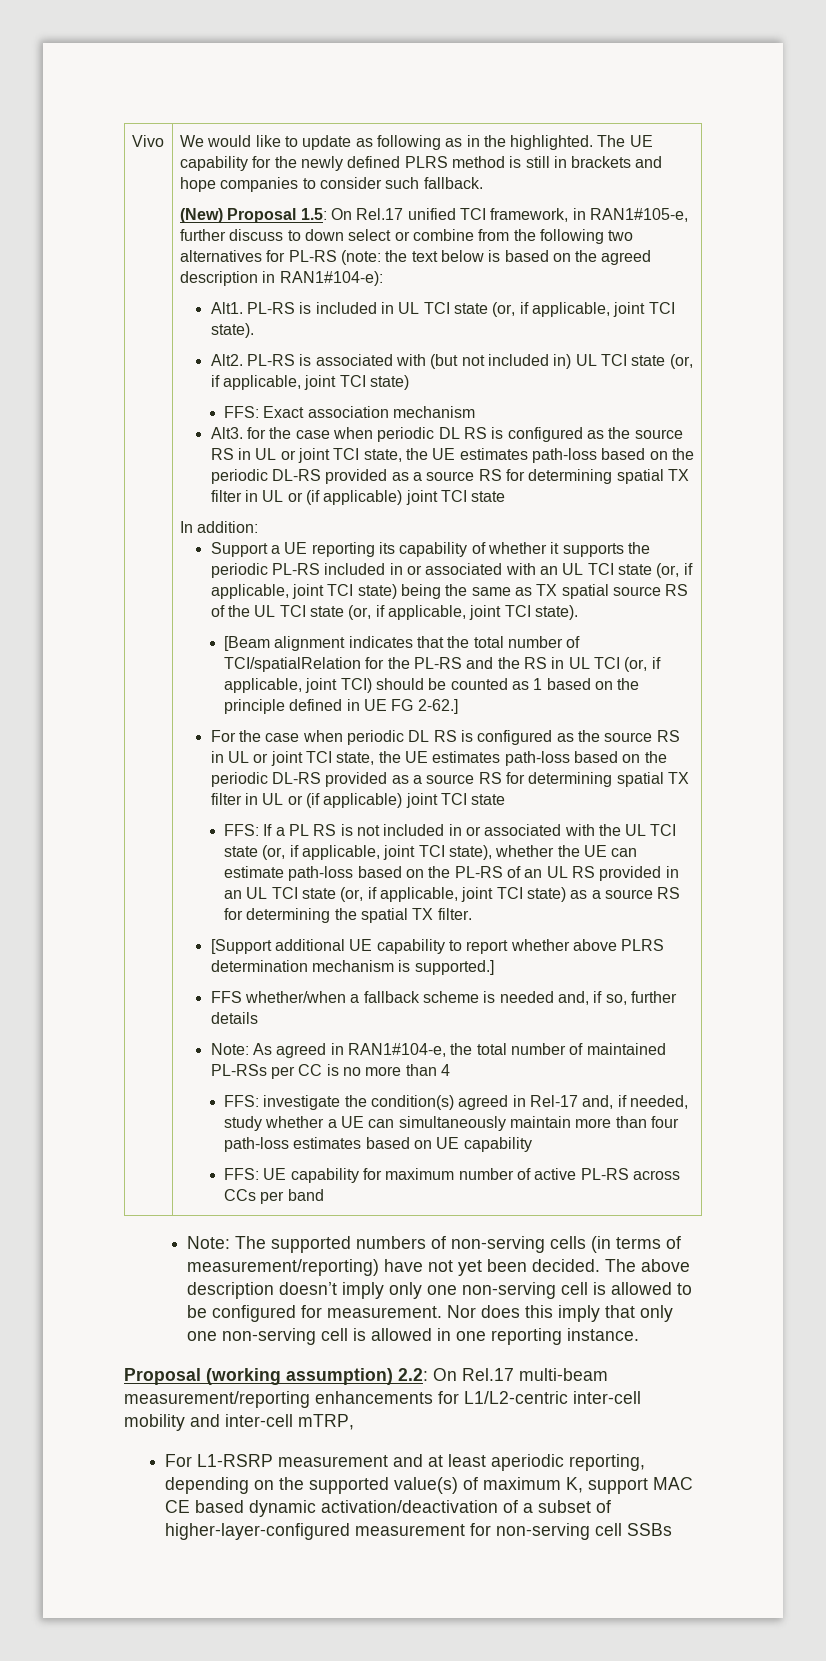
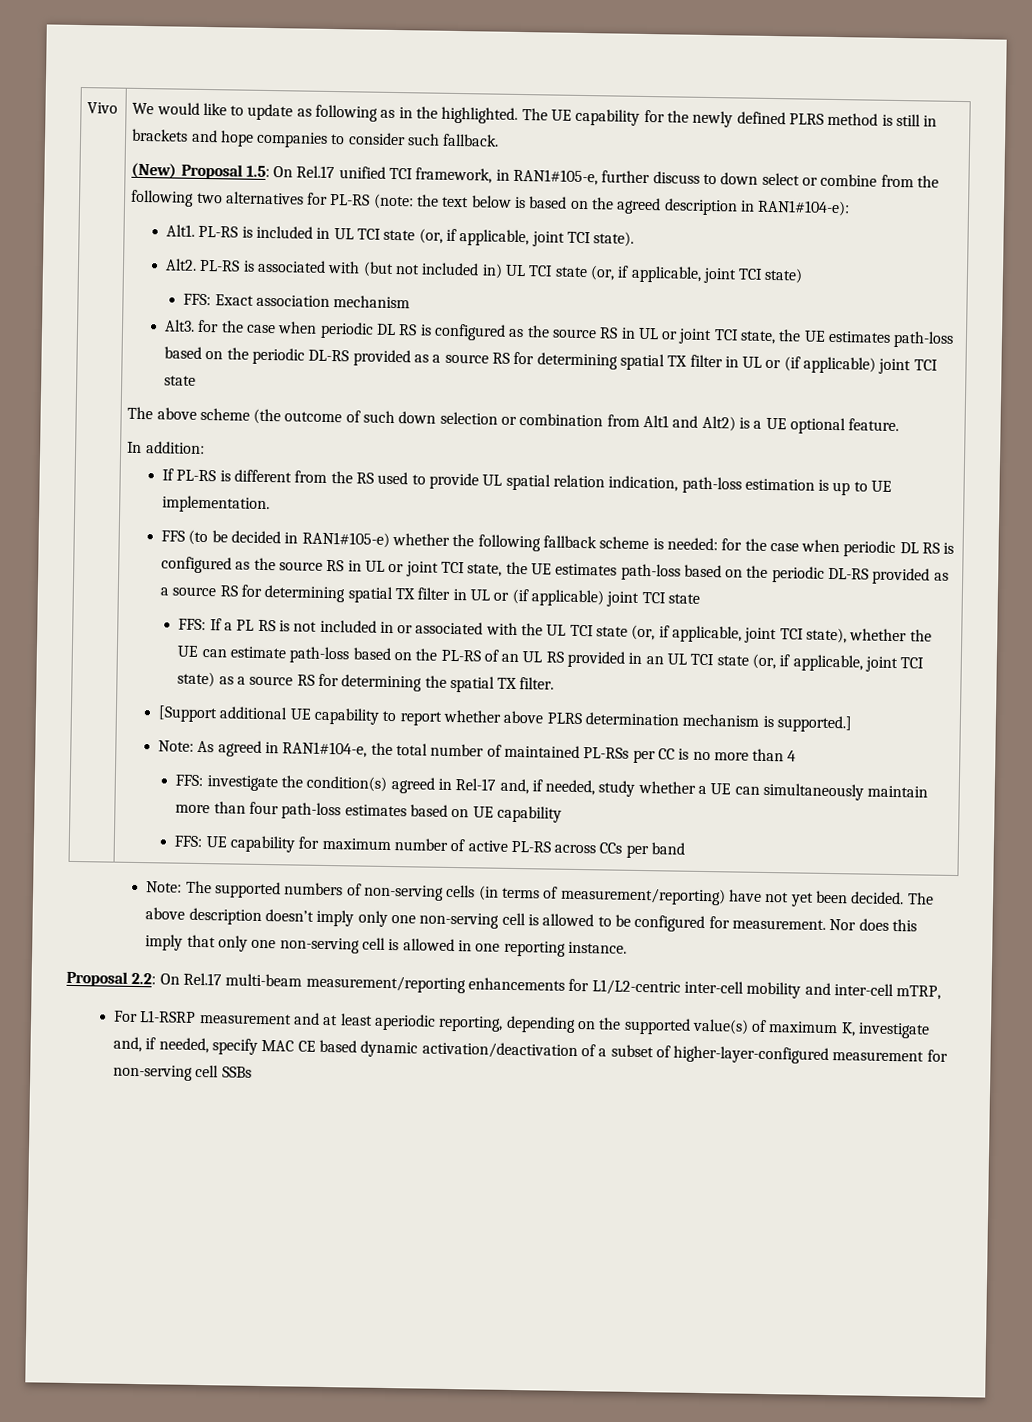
+ The above scheme (the outcome of such down selection or combination from Alt1 and Alt2) is a UE optional feature.
  In addition:
- Support a UE reporting its capability of whether it supports the periodic PL-RS included in or associated with an UL TCI state (or, if applicable, joint TCI state) being the same as TX spatial source RS of the UL TCI state (or, if applicable, joint TCI state).
- [Beam alignment indicates that the total number of TCI/spatialRelation for the PL-RS and the RS in UL TCI (or, if applicable, joint TCI) should be counted as 1 based on the principle defined in UE FG 2-62.]
- For the case when periodic DL RS is configured as the source RS in UL or joint TCI state, the UE estimates path-loss based on the periodic DL-RS provided as a source RS for determining spatial TX filter in UL or (if applicable) joint TCI state
+ If PL-RS is different from the RS used to provide UL spatial relation indication, path-loss estimation is up to UE implementation.
+ FFS (to be decided in RAN1#105-e) whether the following fallback scheme is needed: for the case when periodic DL RS is configured as the source RS in UL or joint TCI state, the UE estimates path-loss based on the periodic DL-RS provided as a source RS for determining spatial TX filter in UL or (if applicable) joint TCI state
- FFS whether/when a fallback scheme is needed and, if so, further details
- Proposal (working assumption) 2.2: On Rel.17 multi-beam measurement/reporting enhancements for L1/L2-centric inter-cell mobility and inter-cell mTRP,
+ Proposal 2.2: On Rel.17 multi-beam measurement/reporting enhancements for L1/L2-centric inter-cell mobility and inter-cell mTRP,
- For L1-RSRP measurement and at least aperiodic reporting, depending on the supported value(s) of maximum K, support MAC CE based dynamic activation/deactivation of a subset of higher-layer-configured measurement for non-serving cell SSBs
+ For L1-RSRP measurement and at least aperiodic reporting, depending on the supported value(s) of maximum K, investigate and, if needed, specify MAC CE based dynamic activation/deactivation of a subset of higher-layer-configured measurement for non-serving cell SSBs

